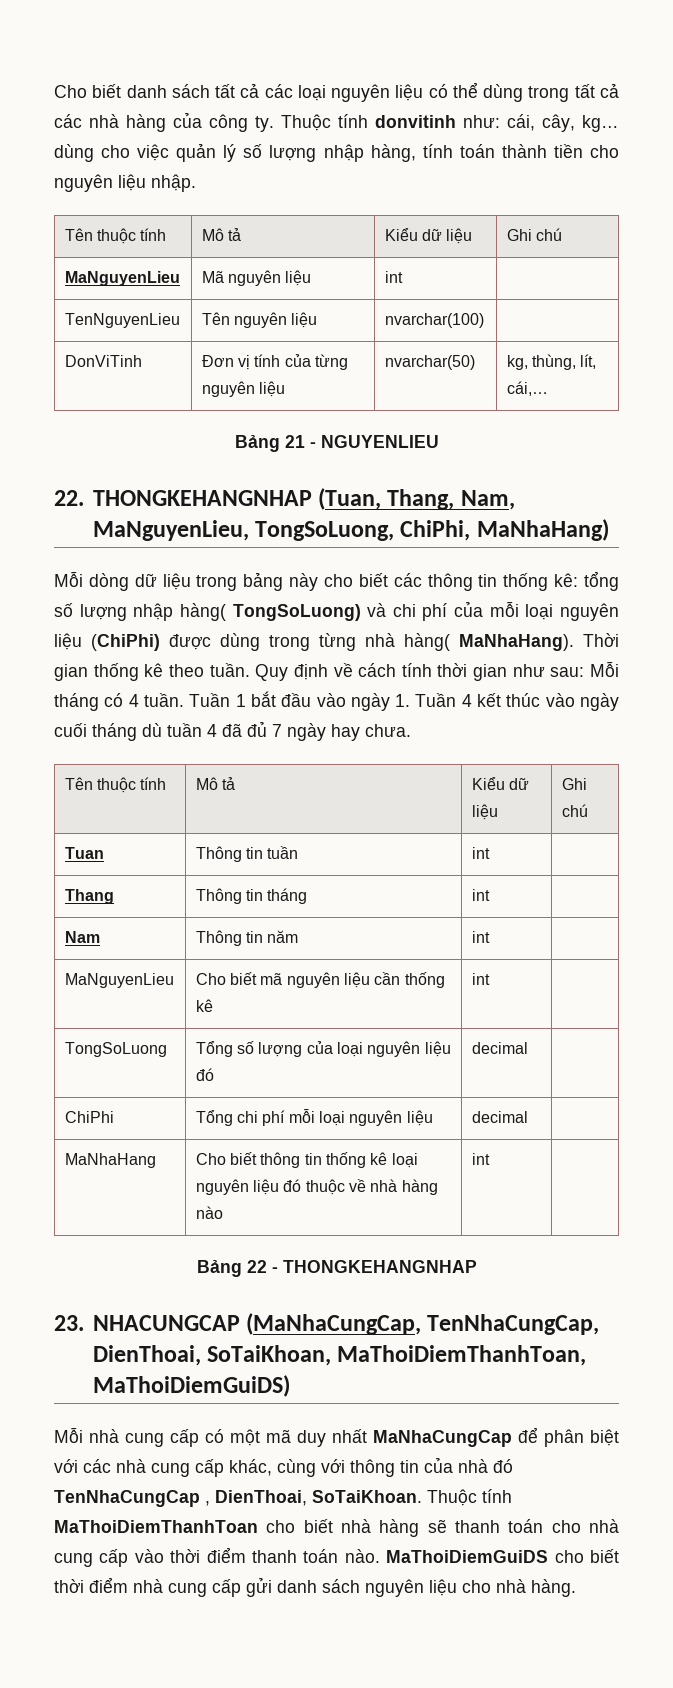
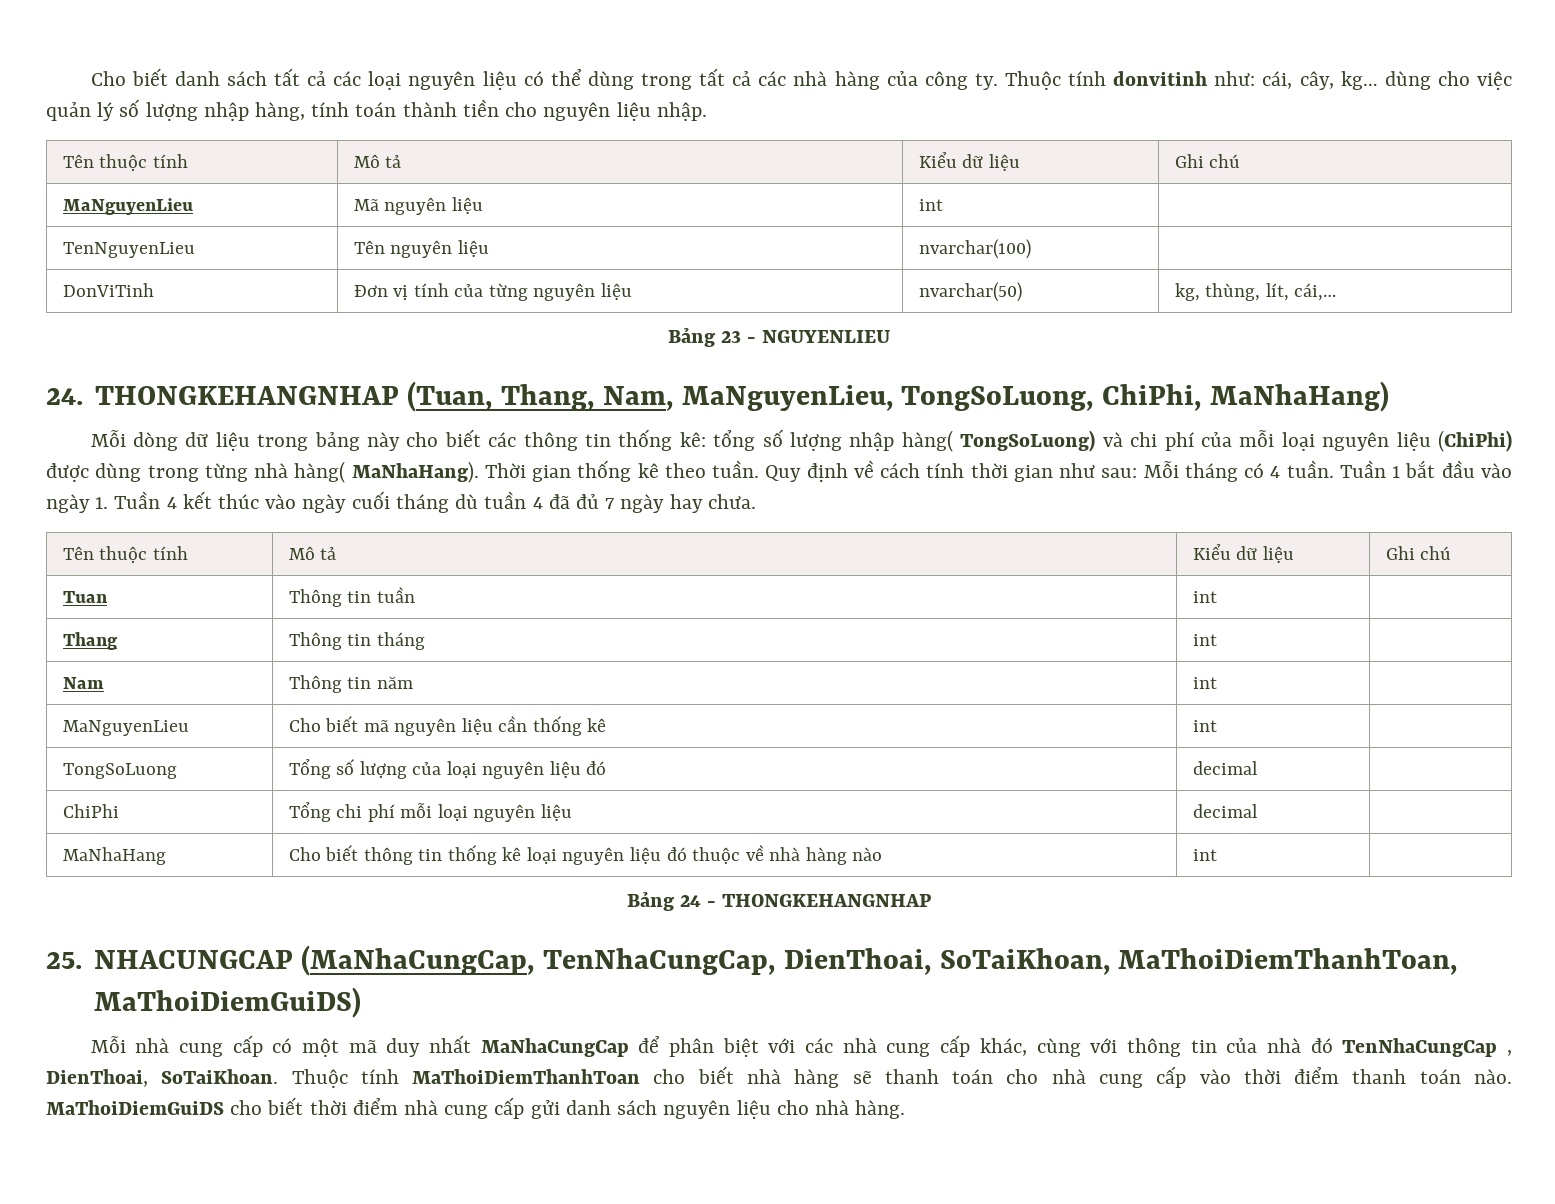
- Bảng 21 - NGUYENLIEU
+ Bảng 23 - NGUYENLIEU
- 22. THONGKEHANGNHAP (Tuan, Thang, Nam, MaNguyenLieu, TongSoLuong, ChiPhi, MaNhaHang)
+ 24. THONGKEHANGNHAP (Tuan, Thang, Nam, MaNguyenLieu, TongSoLuong, ChiPhi, MaNhaHang)
- Bảng 22 - THONGKEHANGNHAP
+ Bảng 24 - THONGKEHANGNHAP
- 23. NHACUNGCAP (MaNhaCungCap, TenNhaCungCap, DienThoai, SoTaiKhoan, MaThoiDiemThanhToan, MaThoiDiemGuiDS)
+ 25. NHACUNGCAP (MaNhaCungCap, TenNhaCungCap, DienThoai, SoTaiKhoan, MaThoiDiemThanhToan, MaThoiDiemGuiDS)

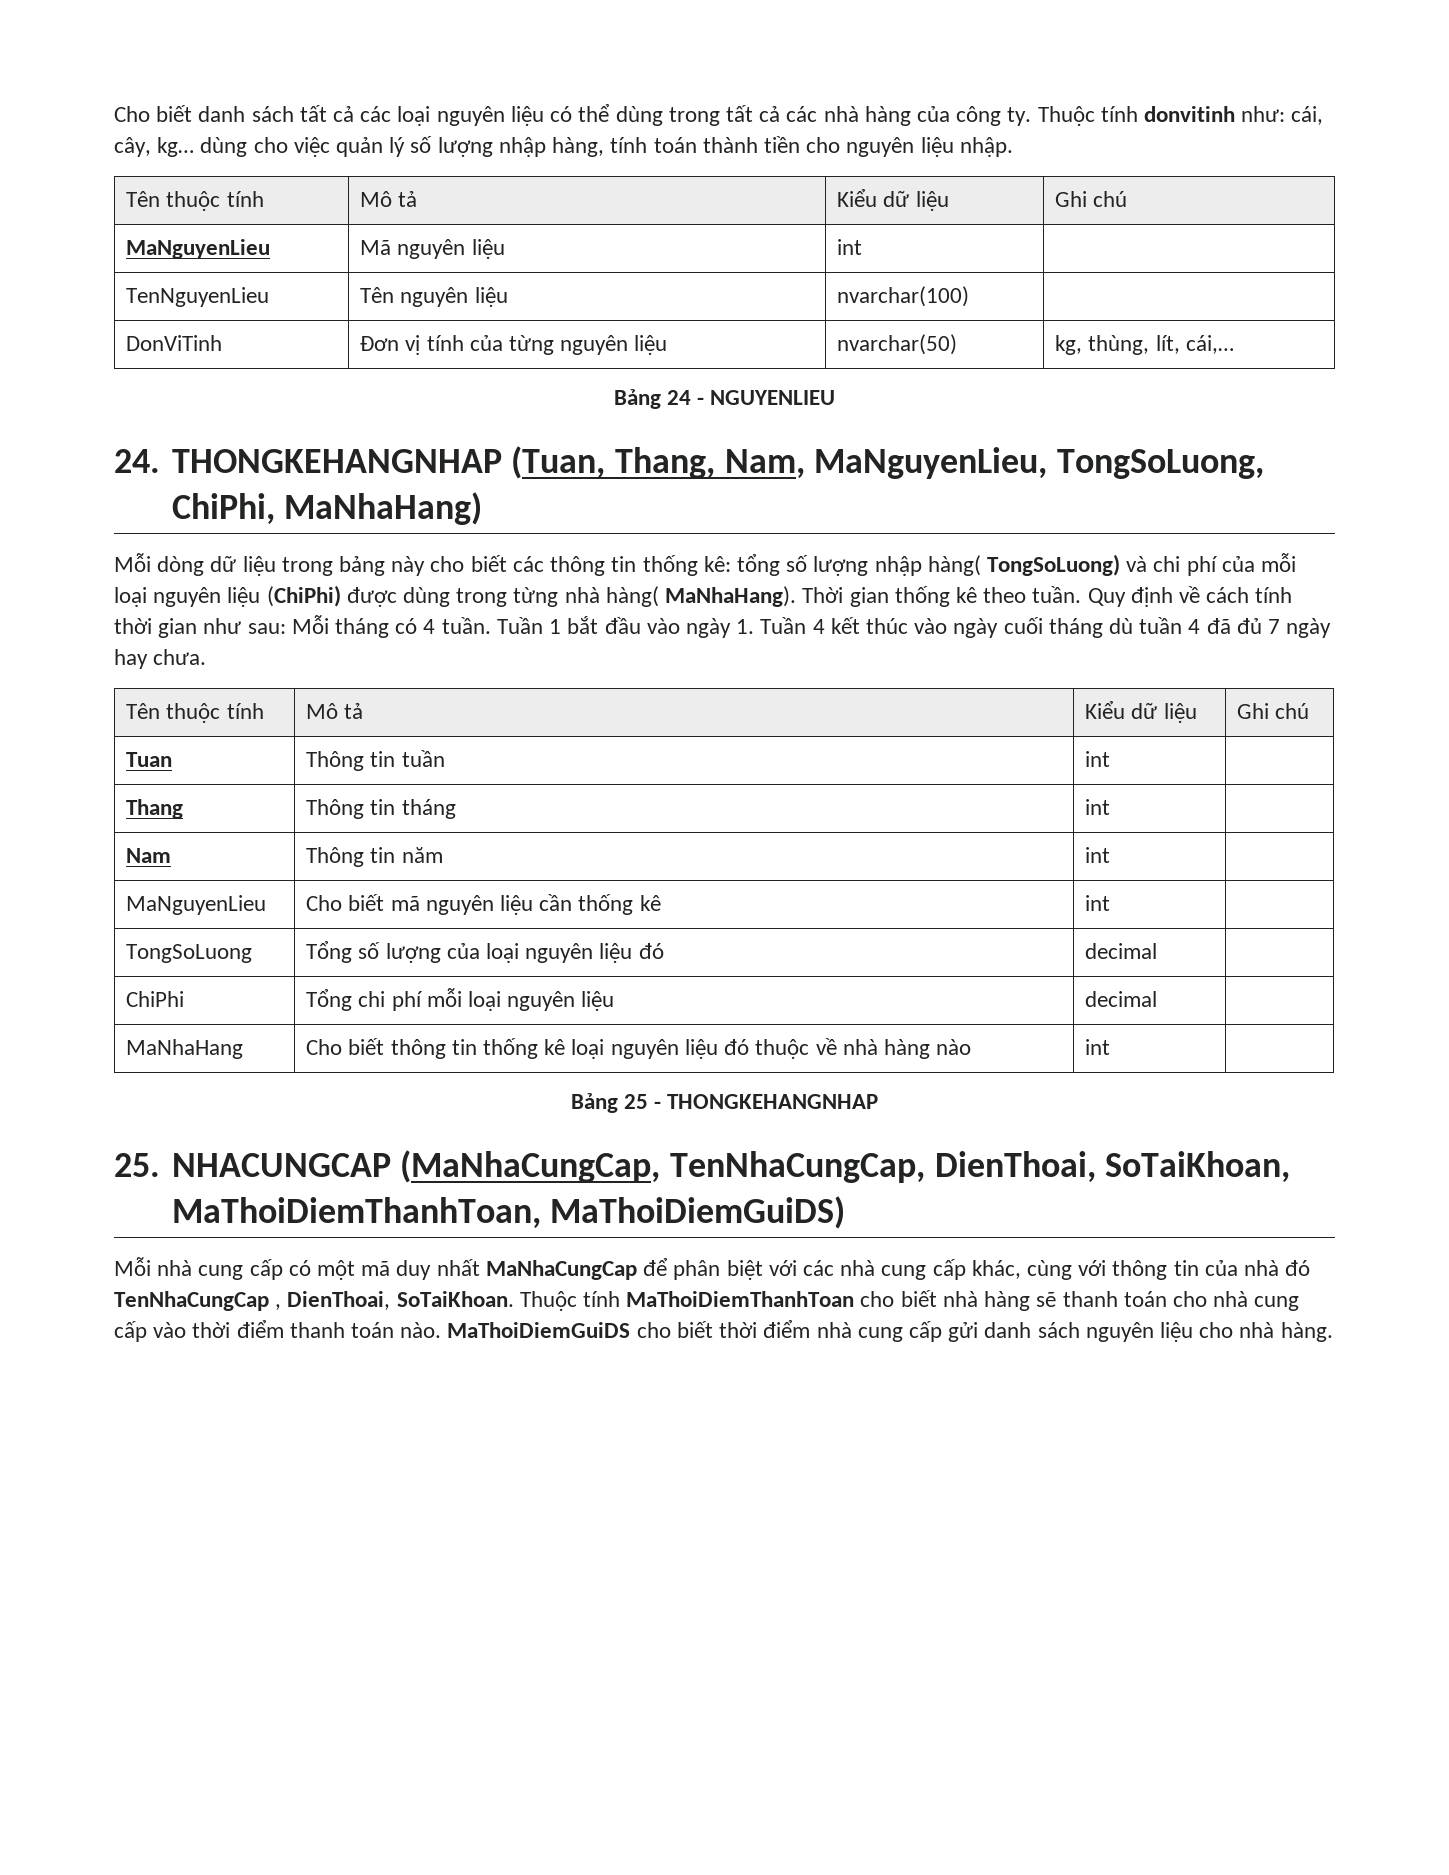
- Bảng 23 - NGUYENLIEU
+ Bảng 24 - NGUYENLIEU
- Bảng 24 - THONGKEHANGNHAP
+ Bảng 25 - THONGKEHANGNHAP

